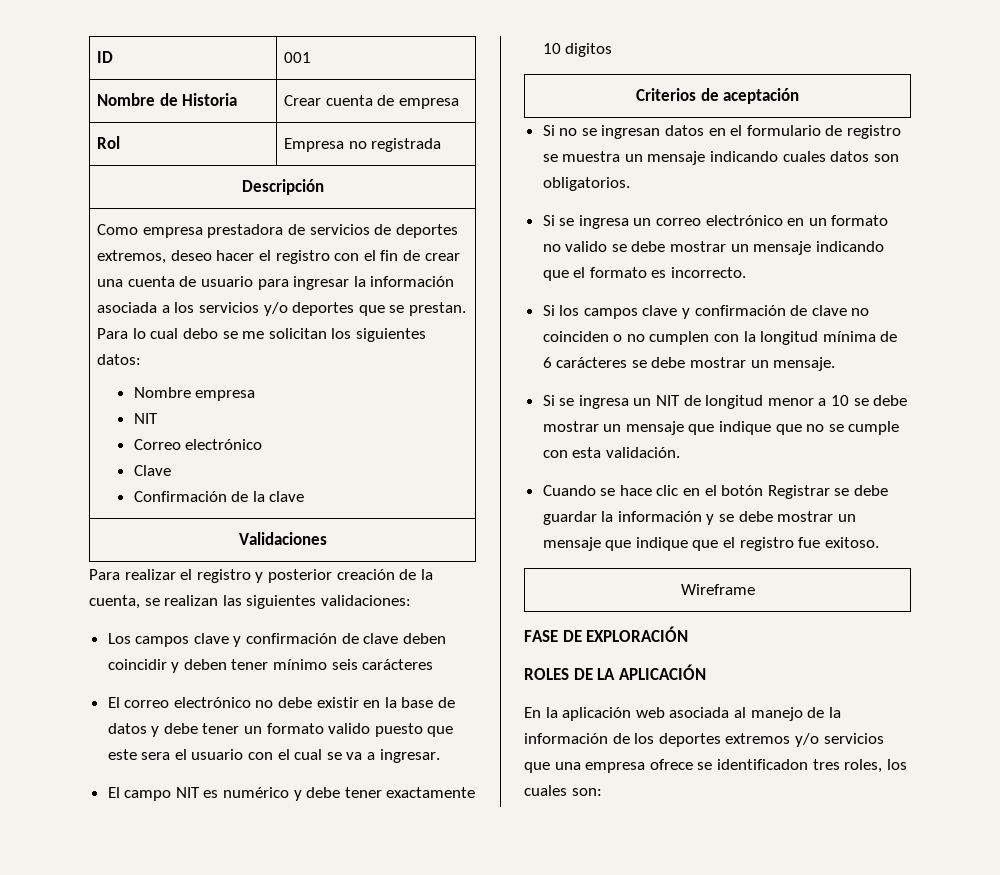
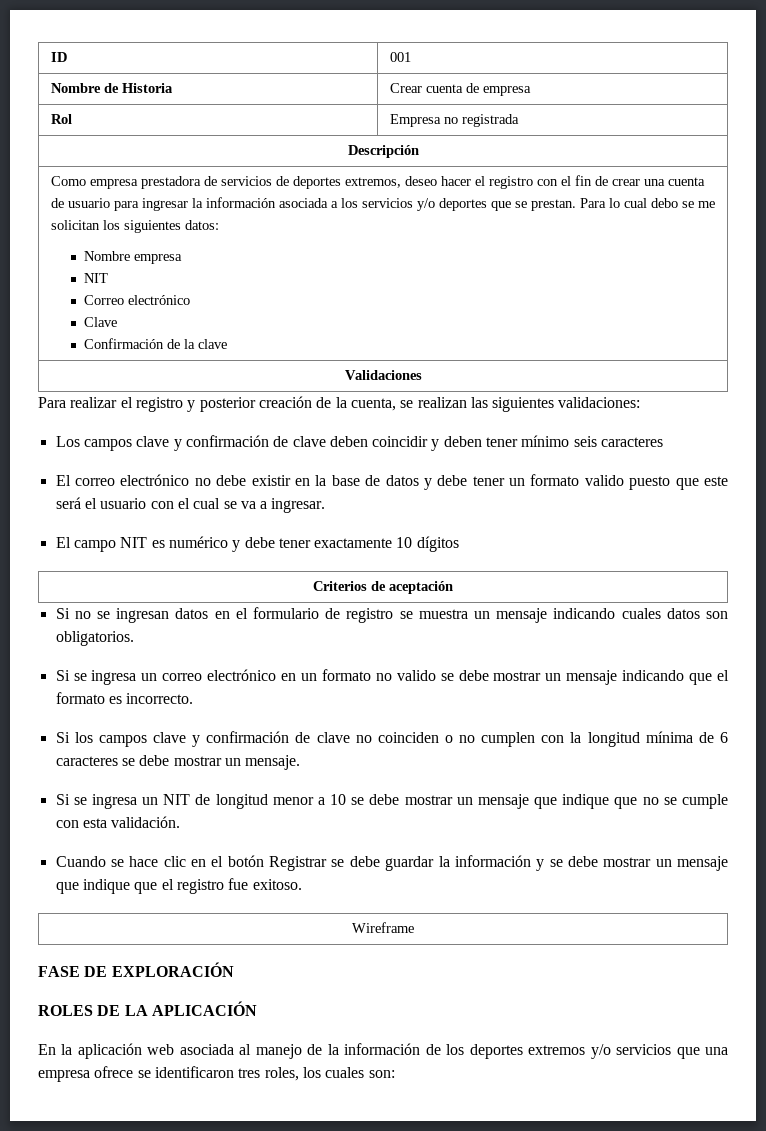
- Los campos clave y confirmación de clave deben coincidir y deben tener mínimo seis carácteres
+ Los campos clave y confirmación de clave deben coincidir y deben tener mínimo seis caracteres
- El correo electrónico no debe existir en la base de datos y debe tener un formato valido puesto que este sera el usuario con el cual se va a ingresar.
+ El correo electrónico no debe existir en la base de datos y debe tener un formato valido puesto que este será el usuario con el cual se va a ingresar.
- El campo NIT es numérico y debe tener exactamente 10 digitos
+ El campo NIT es numérico y debe tener exactamente 10 dígitos
- Si los campos clave y confirmación de clave no coinciden o no cumplen con la longitud mínima de 6 carácteres se debe mostrar un mensaje.
+ Si los campos clave y confirmación de clave no coinciden o no cumplen con la longitud mínima de 6 caracteres se debe mostrar un mensaje.
- En la aplicación web asociada al manejo de la información de los deportes extremos y/o servicios que una empresa ofrece se identificadon tres roles, los cuales son:
+ En la aplicación web asociada al manejo de la información de los deportes extremos y/o servicios que una empresa ofrece se identificaron tres roles, los cuales son:

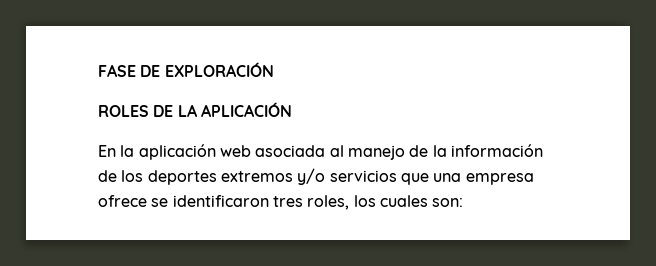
- ID | 001
- Nombre de Historia | Crear cuenta de empresa
- Rol | Empresa no registrada
- Descripción
- Como empresa prestadora de servicios de deportes extremos, deseo hacer el registro con el fin de crear una cuenta de usuario para ingresar la información asociada a los servicios y/o deportes que se prestan. Para lo cual debo se me solicitan los siguientes datos:
- Nombre empresa
- NIT
- Correo electrónico
- Clave
- Confirmación de la clave
- Validaciones
- Para realizar el registro y posterior creación de la cuenta, se realizan las siguientes validaciones:
- Los campos clave y confirmación de clave deben coincidir y deben tener mínimo seis caracteres
- El correo electrónico no debe existir en la base de datos y debe tener un formato valido puesto que este será el usuario con el cual se va a ingresar.
- El campo NIT es numérico y debe tener exactamente 10 dígitos
- Criterios de aceptación
- Si no se ingresan datos en el formulario de registro se muestra un mensaje indicando cuales datos son obligatorios.
- Si se ingresa un correo electrónico en un formato no valido se debe mostrar un mensaje indicando que el formato es incorrecto.
- Si los campos clave y confirmación de clave no coinciden o no cumplen con la longitud mínima de 6 caracteres se debe mostrar un mensaje.
- Si se ingresa un NIT de longitud menor a 10 se debe mostrar un mensaje que indique que no se cumple con esta validación.
- Cuando se hace clic en el botón Registrar se debe guardar la información y se debe mostrar un mensaje que indique que el registro fue exitoso.
- Wireframe

